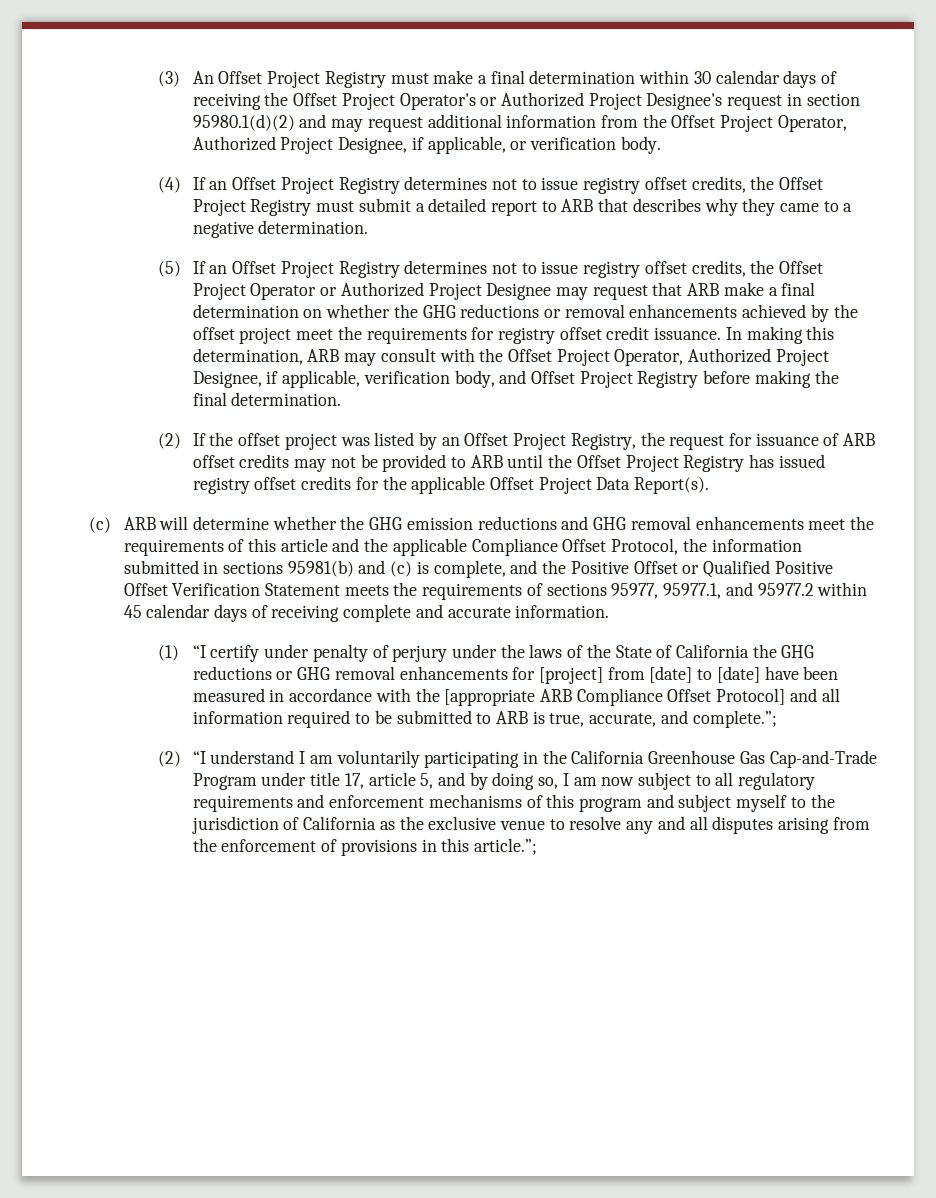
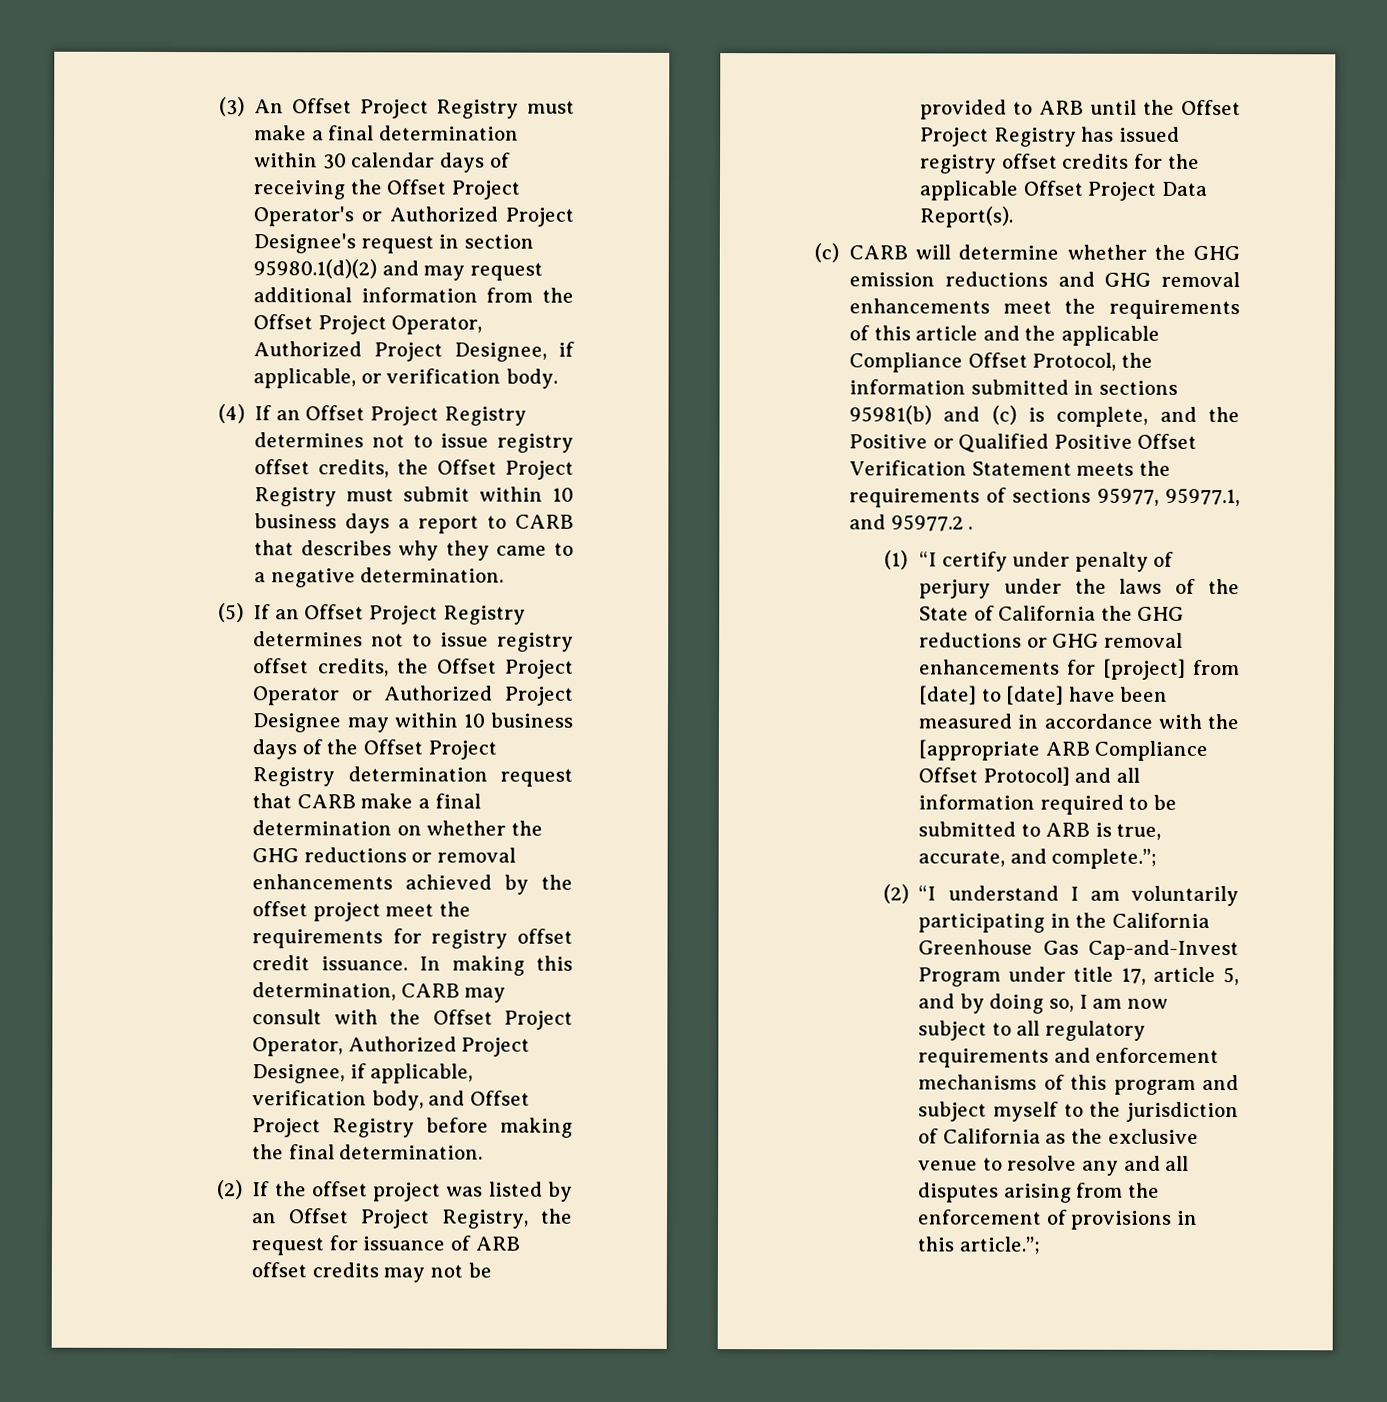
- (4) If an Offset Project Registry determines not to issue registry offset credits, the Offset Project Registry must submit a detailed report to ARB that describes why they came to a negative determination.
+ (4) If an Offset Project Registry determines not to issue registry offset credits, the Offset Project Registry must submit within 10 business days a report to CARB that describes why they came to a negative determination.
- (5) If an Offset Project Registry determines not to issue registry offset credits, the Offset Project Operator or Authorized Project Designee may request that ARB make a final determination on whether the GHG reductions or removal enhancements achieved by the offset project meet the requirements for registry offset credit issuance.
+ (5) If an Offset Project Registry determines not to issue registry offset credits, the Offset Project Operator or Authorized Project Designee may within 10 business days of the Offset Project Registry determination request that CARB make a final determination on whether the GHG reductions or removal enhancements achieved by the offset project meet the requirements for registry offset credit issuance.
- In making this determination, ARB may consult with the Offset Project Operator, Authorized Project Designee, if applicable, verification body, and Offset Project Registry before making the final determination.
+ In making this determination, CARB may consult with the Offset Project Operator, Authorized Project Designee, if applicable, verification body, and Offset Project Registry before making the final determination.
- (c) ARB will determine whether the GHG emission reductions and GHG removal enhancements meet the requirements of this article and the applicable Compliance Offset Protocol, the information submitted in sections 95981(b) and (c) is complete, and the Positive Offset or Qualified Positive Offset Verification Statement meets the requirements of sections 95977, 95977.1, and 95977.2 within 45 calendar days of receiving complete and accurate information.
+ (c) CARB will determine whether the GHG emission reductions and GHG removal enhancements meet the requirements of this article and the applicable Compliance Offset Protocol, the information submitted in sections 95981(b) and (c) is complete, and the Positive or Qualified Positive Offset Verification Statement meets the requirements of sections 95977, 95977.1, and 95977.2 .
- (2) “I understand I am voluntarily participating in the California Greenhouse Gas Cap-and-Trade Program under title 17, article 5, and by doing so, I am now subject to all regulatory requirements and enforcement mechanisms of this program and subject myself to the jurisdiction of California as the exclusive venue to resolve any and all disputes arising from the enforcement of provisions in this article.”;
+ (2) “I understand I am voluntarily participating in the California Greenhouse Gas Cap-and-Invest Program under title 17, article 5, and by doing so, I am now subject to all regulatory requirements and enforcement mechanisms of this program and subject myself to the jurisdiction of California as the exclusive venue to resolve any and all disputes arising from the enforcement of provisions in this article.”;

